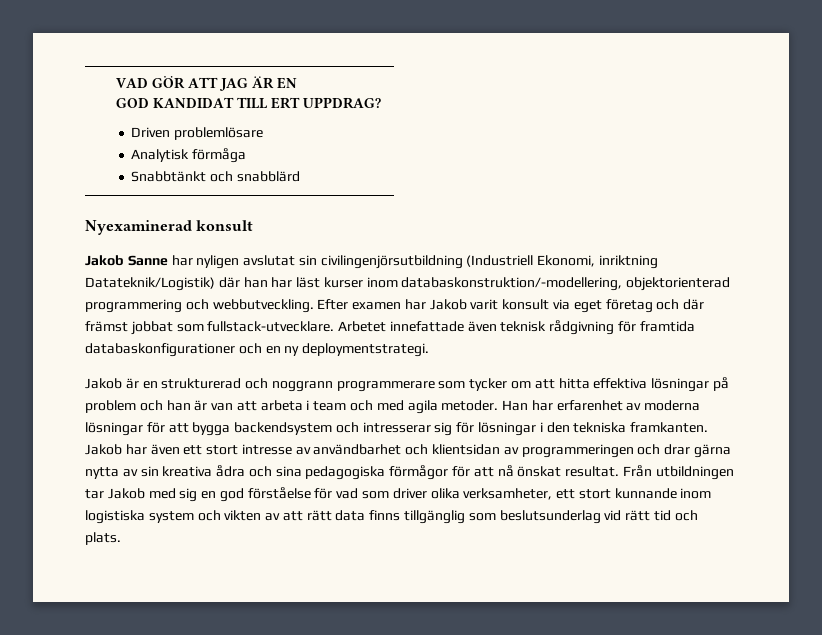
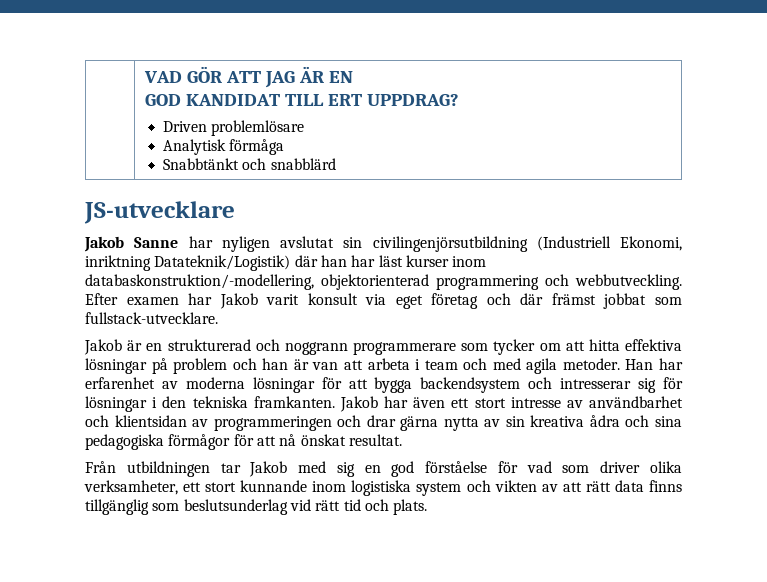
- Nyexaminerad konsult
+ JS-utvecklare
- Arbetet innefattade även teknisk rådgivning för framtida databaskonfigurationer och en ny deploymentstrategi.
- Jakob har även ett stort intresse av användbarhet och klientsidan av programmeringen och drar gärna nytta av sin kreativa ådra och sina pedagogiska förmågor för att nå önskat resultat. Från utbildningen tar Jakob med sig en god förståelse för vad som driver olika verksamheter, ett stort kunnande inom logistiska system och vikten av att rätt data finns tillgänglig som beslutsunderlag vid rätt tid och plats.
+ Jakob har även ett stort intresse av användbarhet och klientsidan av programmeringen och drar gärna nytta av sin kreativa ådra och sina pedagogiska förmågor för att nå önskat resultat.
+ Från utbildningen tar Jakob med sig en god förståelse för vad som driver olika verksamheter, ett stort kunnande inom logistiska system och vikten av att rätt data finns tillgänglig som beslutsunderlag vid rätt tid och plats.

